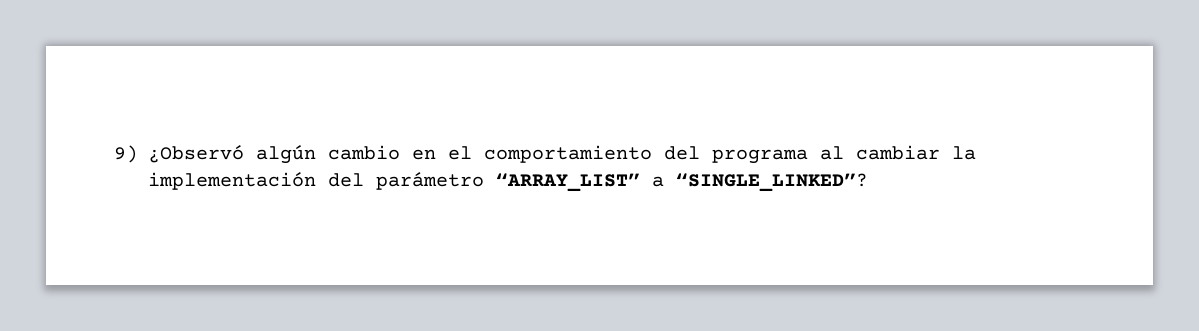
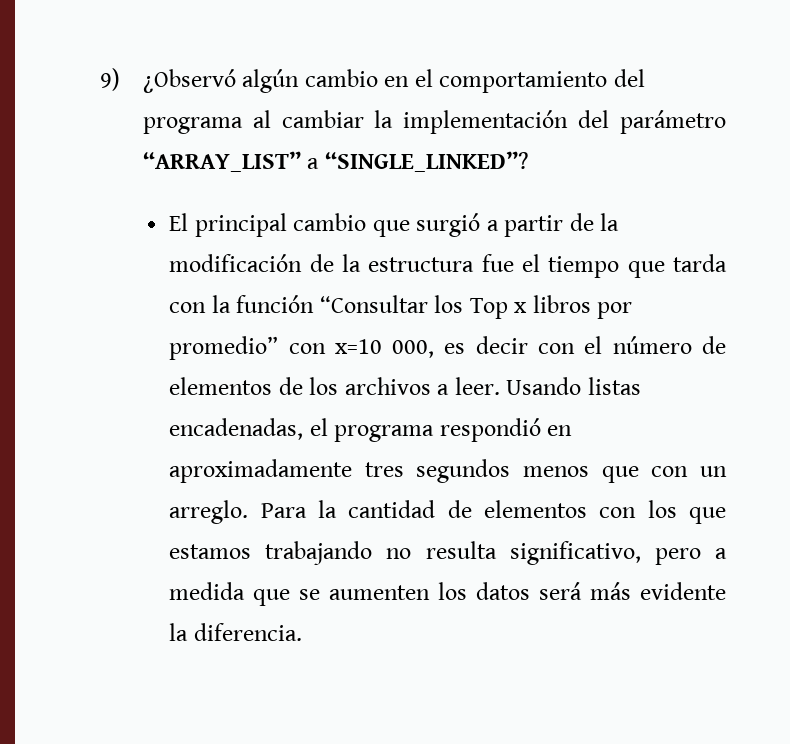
+ El principal cambio que surgió a partir de la modificación de la estructura fue el tiempo que tarda con la función “Consultar los Top x libros por promedio” con x=10 000, es decir con el número de elementos de los archivos a leer. Usando listas encadenadas, el programa respondió en aproximadamente tres segundos menos que con un arreglo. Para la cantidad de elementos con los que estamos trabajando no resulta significativo, pero a medida que se aumenten los datos será más evidente la diferencia.

